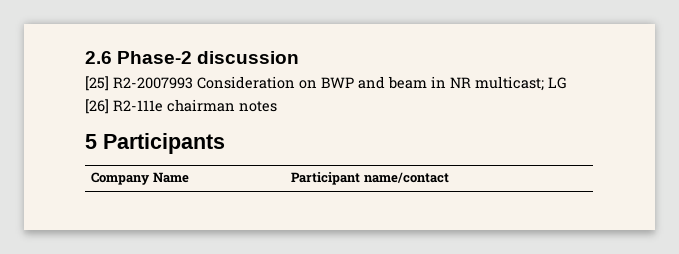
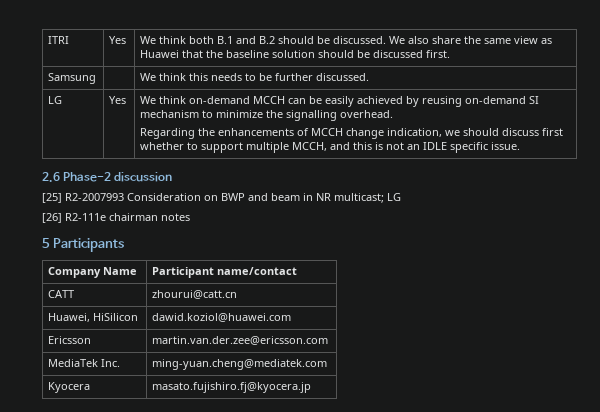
+ ITRI | Yes | We think both B.1 and B.2 should be discussed. We also share the same view as Huawei that the baseline solution should be discussed first.
+ Samsung | | We think this needs to be further discussed.
+ LG | Yes | We think on-demand MCCH can be easily achieved by reusing on-demand SI mechanism to minimize the signalling overhead.
+ Regarding the enhancements of MCCH change indication, we should discuss first whether to support multiple MCCH, and this is not an IDLE specific issue.
+ CATT | zhourui@catt.cn
+ Huawei, HiSilicon | dawid.koziol@huawei.com
+ Ericsson | martin.van.der.zee@ericsson.com
+ MediaTek Inc. | ming-yuan.cheng@mediatek.com
+ Kyocera | masato.fujishiro.fj@kyocera.jp

